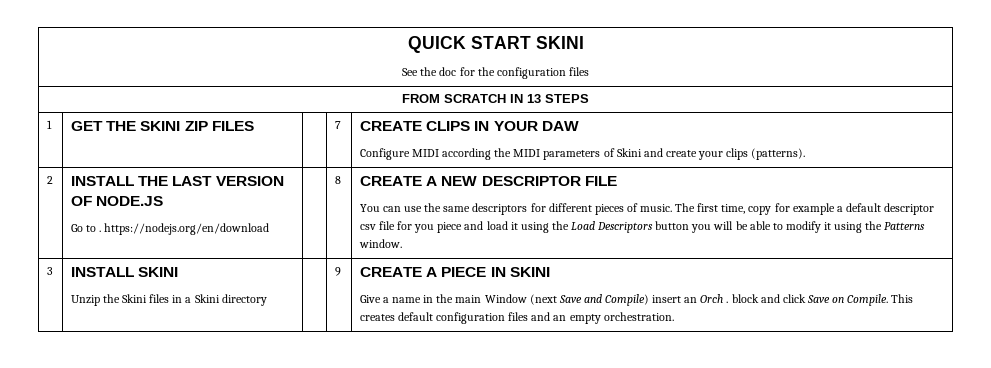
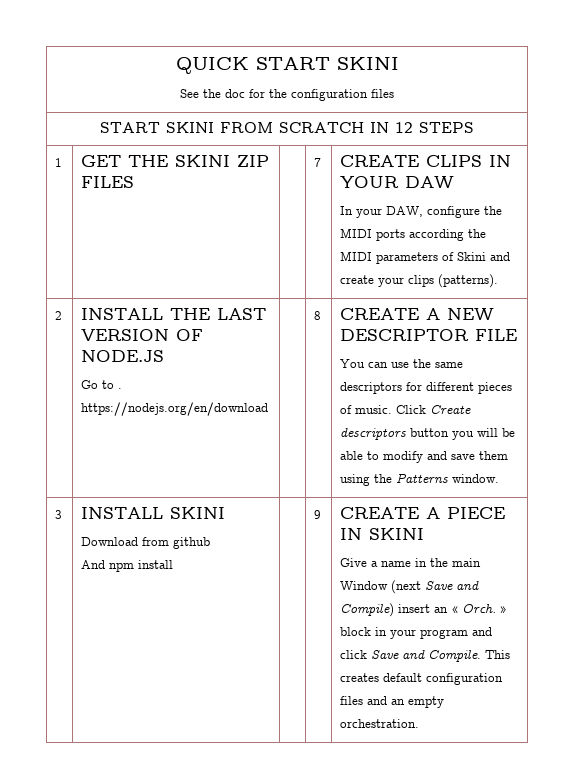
- FROM SCRATCH IN 13 STEPS
+ START SKINI FROM SCRATCH IN 12 STEPS
  1 | GET THE SKINI ZIP FILES | | 7 | CREATE CLIPS IN YOUR DAW
- Configure MIDI according the MIDI parameters of Skini and create your clips (patterns).
+ In your DAW, configure the MIDI ports according the MIDI parameters of Skini and create your clips (patterns).
- The first time, copy for example a default descriptor csv file for you piece and load it using the Load Descriptors button you will be able to modify it using the Patterns window.
+ Click Create descriptors button you will be able to modify and save them using the Patterns window.
- Unzip the Skini files in a Skini directory
+ Download from github
+ And npm install
- Give a name in the main Window (next Save and Compile) insert an Orch . block and click Save on Compile.
+ Give a name in the main Window (next Save and Compile) insert an « Orch. » block in your program and click Save and Compile.

